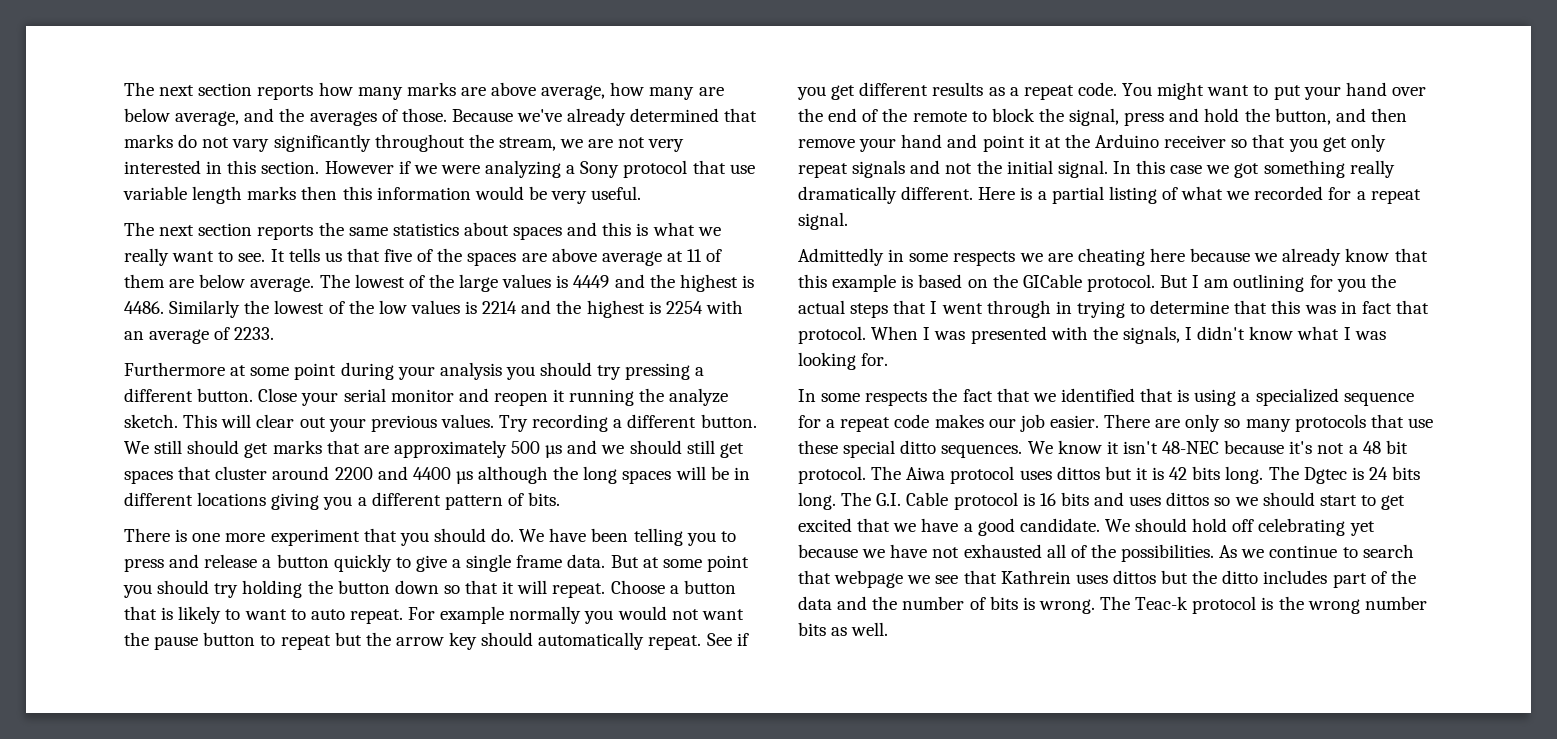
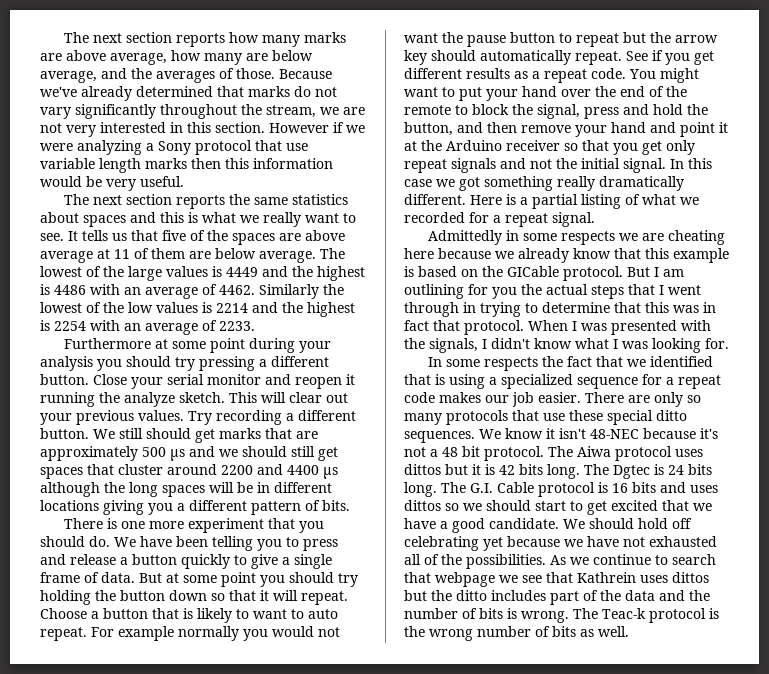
- The lowest of the large values is 4449 and the highest is 4486.
+ The lowest of the large values is 4449 and the highest is 4486 with an average of 4462.
- We have been telling you to press and release a button quickly to give a single frame data.
+ We have been telling you to press and release a button quickly to give a single frame of data.
- The Teac-k protocol is the wrong number bits as well.
+ The Teac-k protocol is the wrong number of bits as well.

